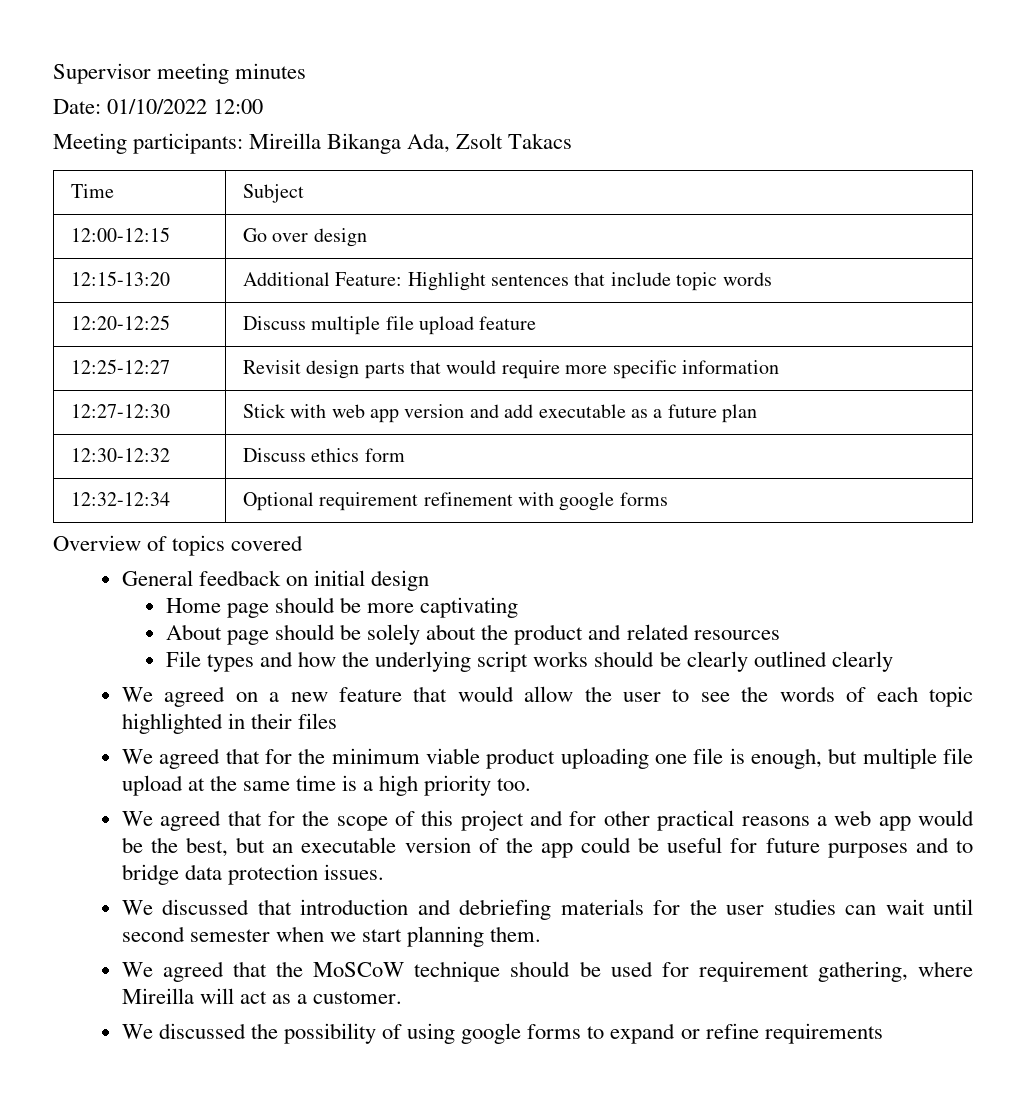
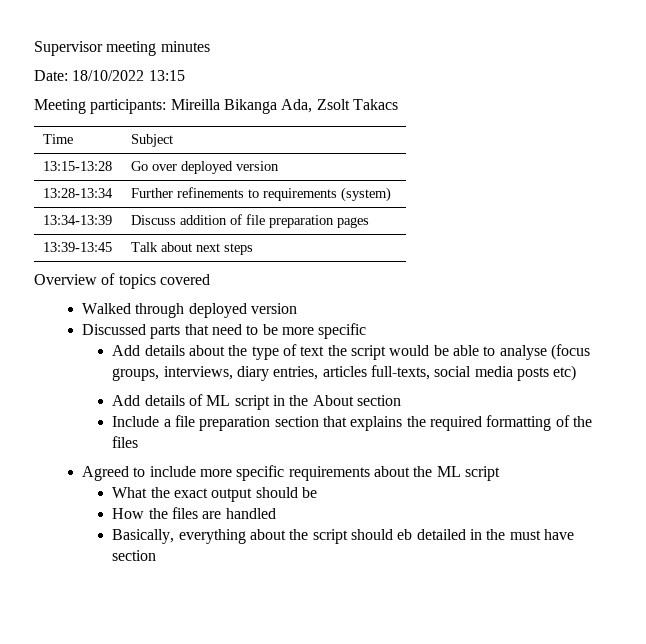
- Date: 01/10/2022 12:00
+ Date: 18/10/2022 13:15
- 12:00-12:15 | Go over design
- 12:15-13:20 | Additional Feature: Highlight sentences that include topic words
- 12:20-12:25 | Discuss multiple file upload feature
- 12:25-12:27 | Revisit design parts that would require more specific information
- 12:27-12:30 | Stick with web app version and add executable as a future plan
- 12:30-12:32 | Discuss ethics form
- 12:32-12:34 | Optional requirement refinement with google forms
+ 13:15-13:28 | Go over deployed version
+ 13:28-13:34 | Further refinements to requirements (system)
+ 13:34-13:39 | Discuss addition of file preparation pages
+ 13:39-13:45 | Talk about next steps
  Overview of topics covered
- General feedback on initial design
- Home page should be more captivating
- About page should be solely about the product and related resources
- File types and how the underlying script works should be clearly outlined clearly
- We agreed on a new feature that would allow the user to see the words of each topic highlighted in their files
- We agreed that for the minimum viable product uploading one file is enough, but multiple file upload at the same time is a high priority too.
- We agreed that for the scope of this project and for other practical reasons a web app would be the best, but an executable version of the app could be useful for future purposes and to bridge data protection issues.
- We discussed that introduction and debriefing materials for the user studies can wait until second semester when we start planning them.
- We agreed that the MoSCoW technique should be used for requirement gathering, where Mireilla will act as a customer.
- We discussed the possibility of using google forms to expand or refine requirements
+ Walked through deployed version
+ Discussed parts that need to be more specific
+ Add details about the type of text the script would be able to analyse (focus groups, interviews, diary entries, articles full-texts, social media posts etc)
+ Add details of ML script in the About section
+ Include a file preparation section that explains the required formatting of the files
+ Agreed to include more specific requirements about the ML script
+ What the exact output should be
+ How the files are handled
+ Basically, everything about the script should eb detailed in the must have section

